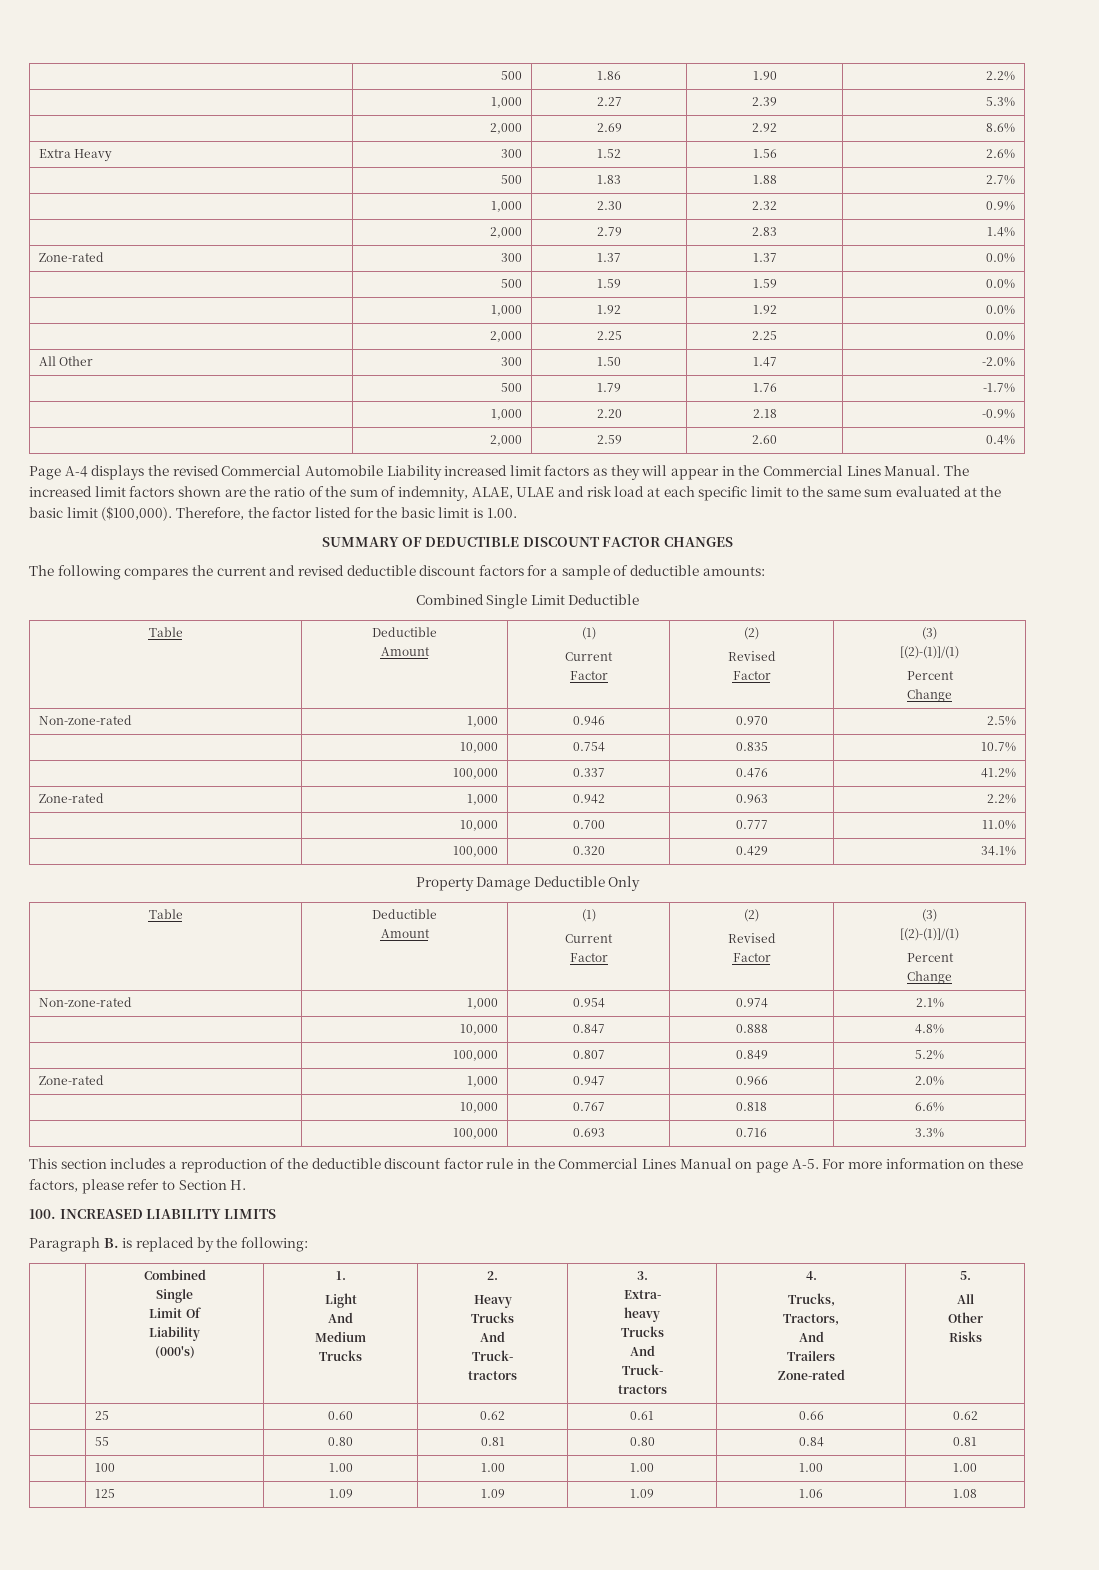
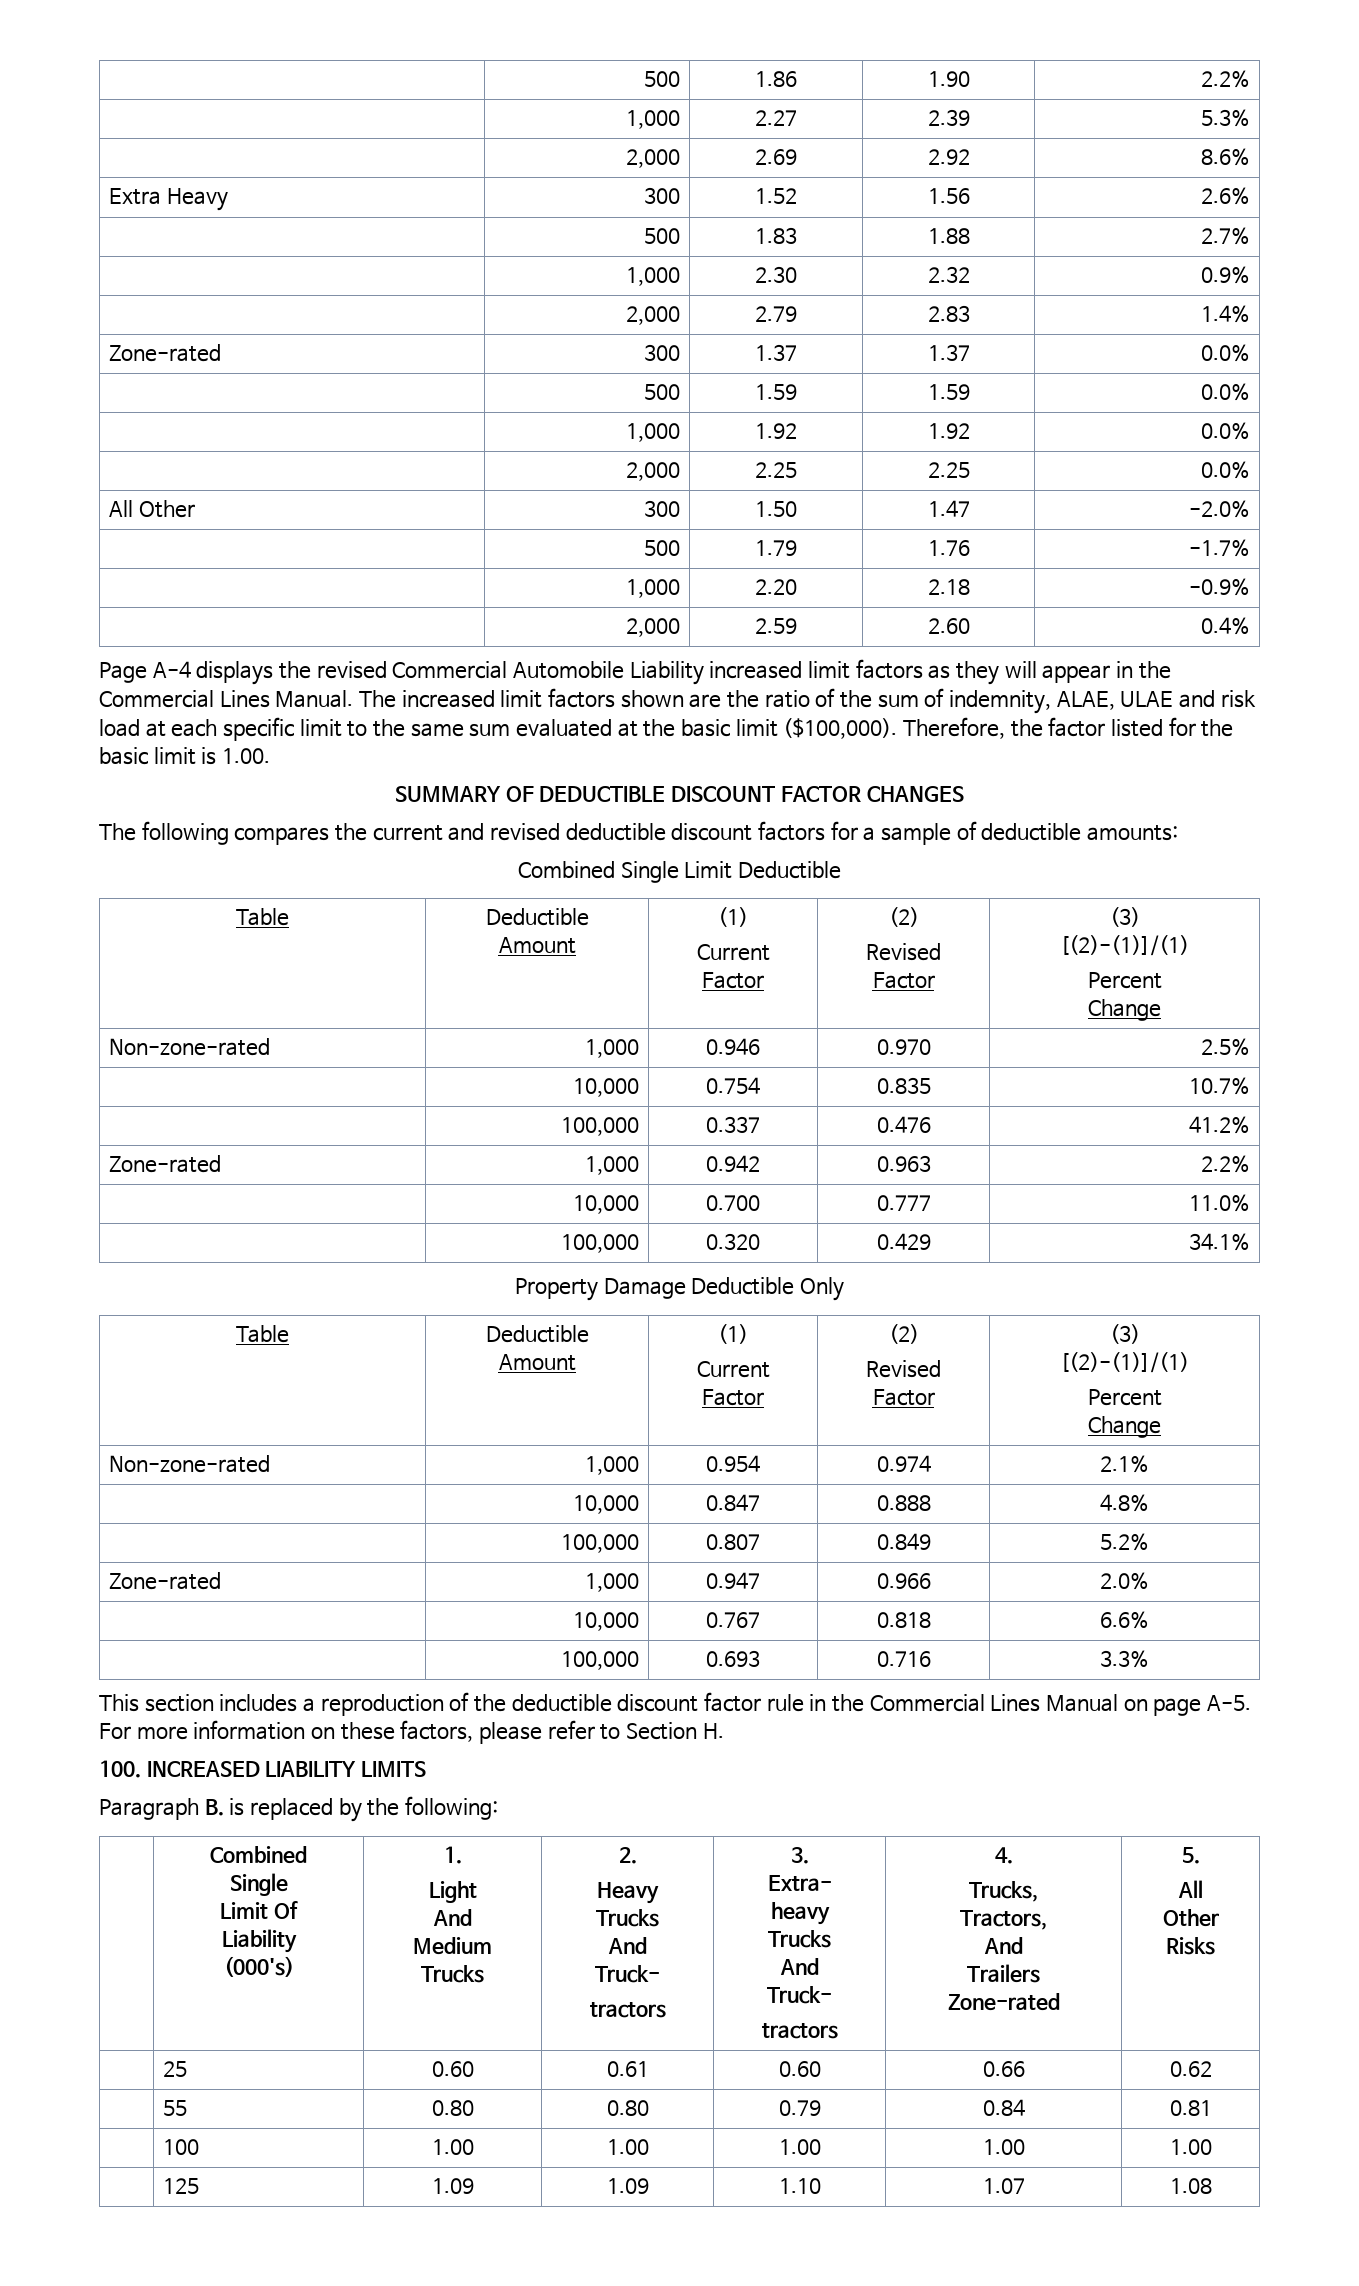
- | 25 | 0.60 | 0.62 | 0.61 | 0.66 | 0.62
+ | 25 | 0.60 | 0.61 | 0.60 | 0.66 | 0.62
- | 55 | 0.80 | 0.81 | 0.80 | 0.84 | 0.81
+ | 55 | 0.80 | 0.80 | 0.79 | 0.84 | 0.81
- | 125 | 1.09 | 1.09 | 1.09 | 1.06 | 1.08
+ | 125 | 1.09 | 1.09 | 1.10 | 1.07 | 1.08

